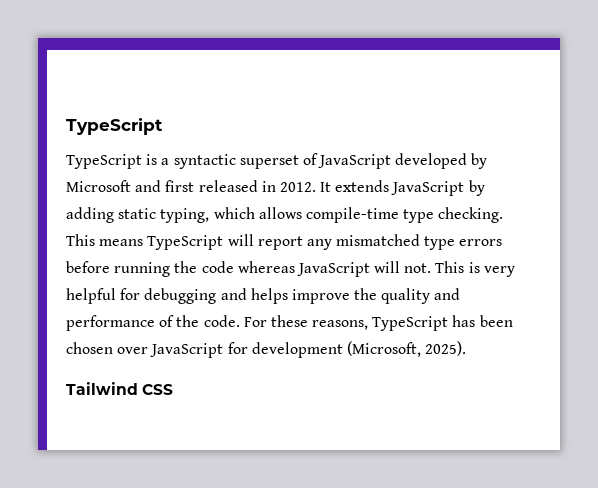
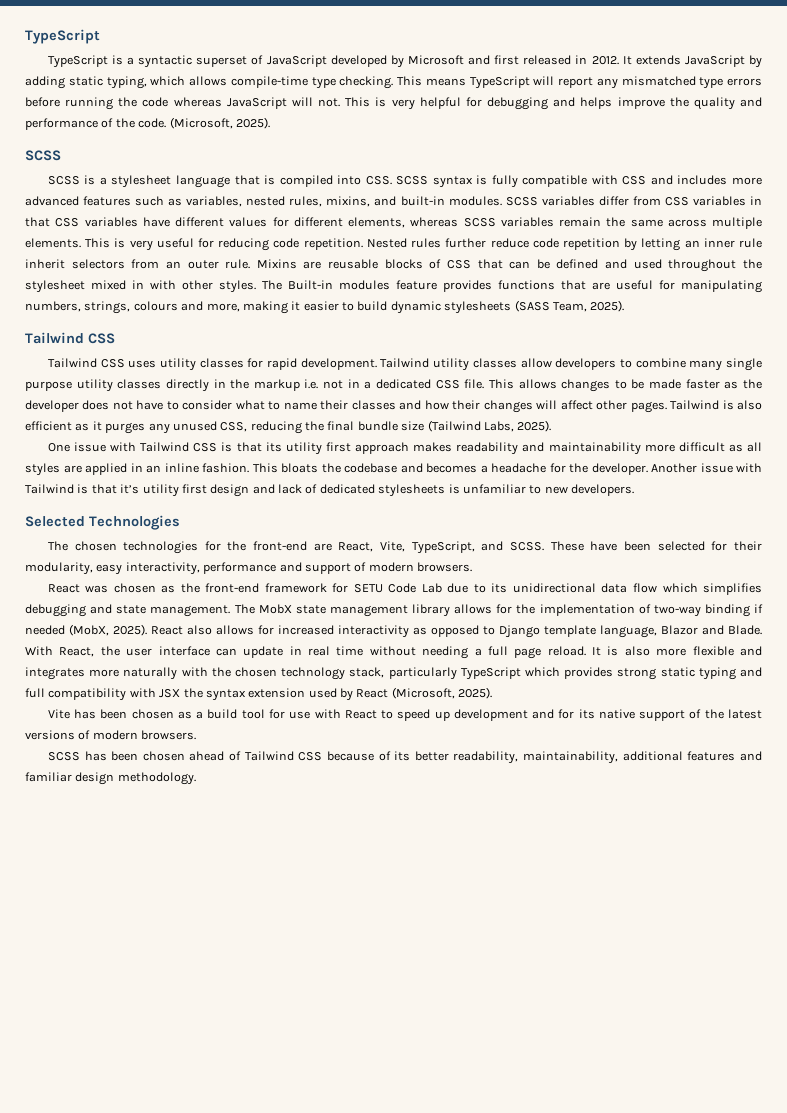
- This is very helpful for debugging and helps improve the quality and performance of the code. For these reasons, TypeScript has been chosen over JavaScript for development (Microsoft, 2025).
+ This is very helpful for debugging and helps improve the quality and performance of the code. (Microsoft, 2025).
+ SCSS
+ SCSS is a stylesheet language that is compiled into CSS. SCSS syntax is fully compatible with CSS and includes more advanced features such as variables, nested rules, mixins, and built-in modules. SCSS variables differ from CSS variables in that CSS variables have different values for different elements, whereas SCSS variables remain the same across multiple elements. This is very useful for reducing code repetition. Nested rules further reduce code repetition by letting an inner rule inherit selectors from an outer rule. Mixins are reusable blocks of CSS that can be defined and used throughout the stylesheet mixed in with other styles. The Built-in modules feature provides functions that are useful for manipulating numbers, strings, colours and more, making it easier to build dynamic stylesheets (SASS Team, 2025).
  Tailwind CSS
+ Tailwind CSS uses utility classes for rapid development. Tailwind utility classes allow developers to combine many single purpose utility classes directly in the markup i.e. not in a dedicated CSS file. This allows changes to be made faster as the developer does not have to consider what to name their classes and how their changes will affect other pages. Tailwind is also efficient as it purges any unused CSS, reducing the final bundle size (Tailwind Labs, 2025).
+ One issue with Tailwind CSS is that its utility first approach makes readability and maintainability more difficult as all styles are applied in an inline fashion. This bloats the codebase and becomes a headache for the developer. Another issue with Tailwind is that it’s utility first design and lack of dedicated stylesheets is unfamiliar to new developers.
+ Selected Technologies
+ The chosen technologies for the front-end are React, Vite, TypeScript, and SCSS. These have been selected for their modularity, easy interactivity, performance and support of modern browsers.
+ React was chosen as the front-end framework for SETU Code Lab due to its unidirectional data flow which simplifies debugging and state management. The MobX state management library allows for the implementation of two-way binding if needed (MobX, 2025). React also allows for increased interactivity as opposed to Django template language, Blazor and Blade. With React, the user interface can update in real time without needing a full page reload. It is also more flexible and integrates more naturally with the chosen technology stack, particularly TypeScript which provides strong static typing and full compatibility with JSX the syntax extension used by React (Microsoft, 2025).
+ Vite has been chosen as a build tool for use with React to speed up development and for its native support of the latest versions of modern browsers.
+ SCSS has been chosen ahead of Tailwind CSS because of its better readability, maintainability, additional features and familiar design methodology.

